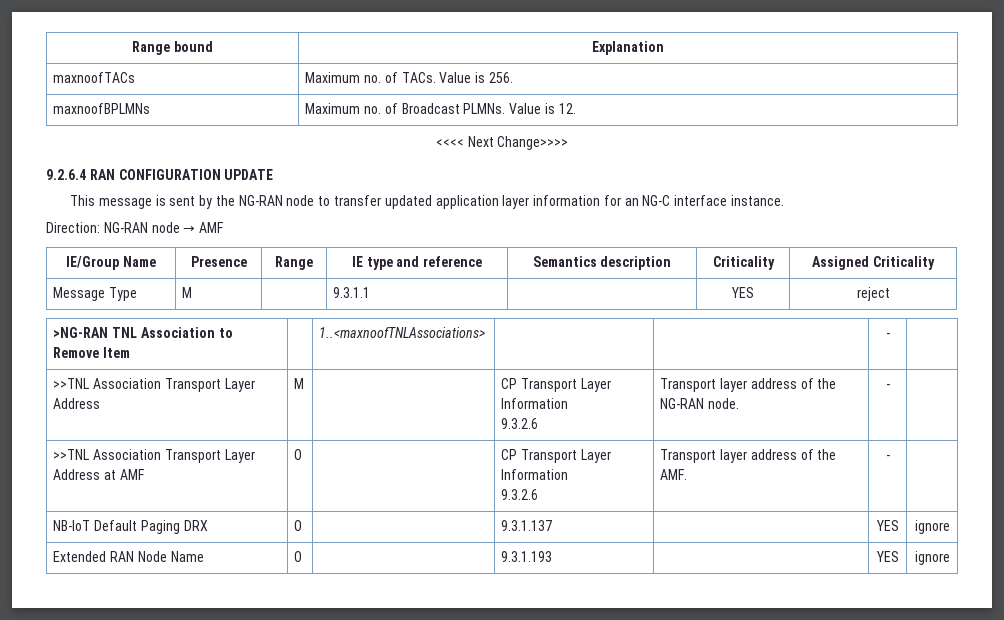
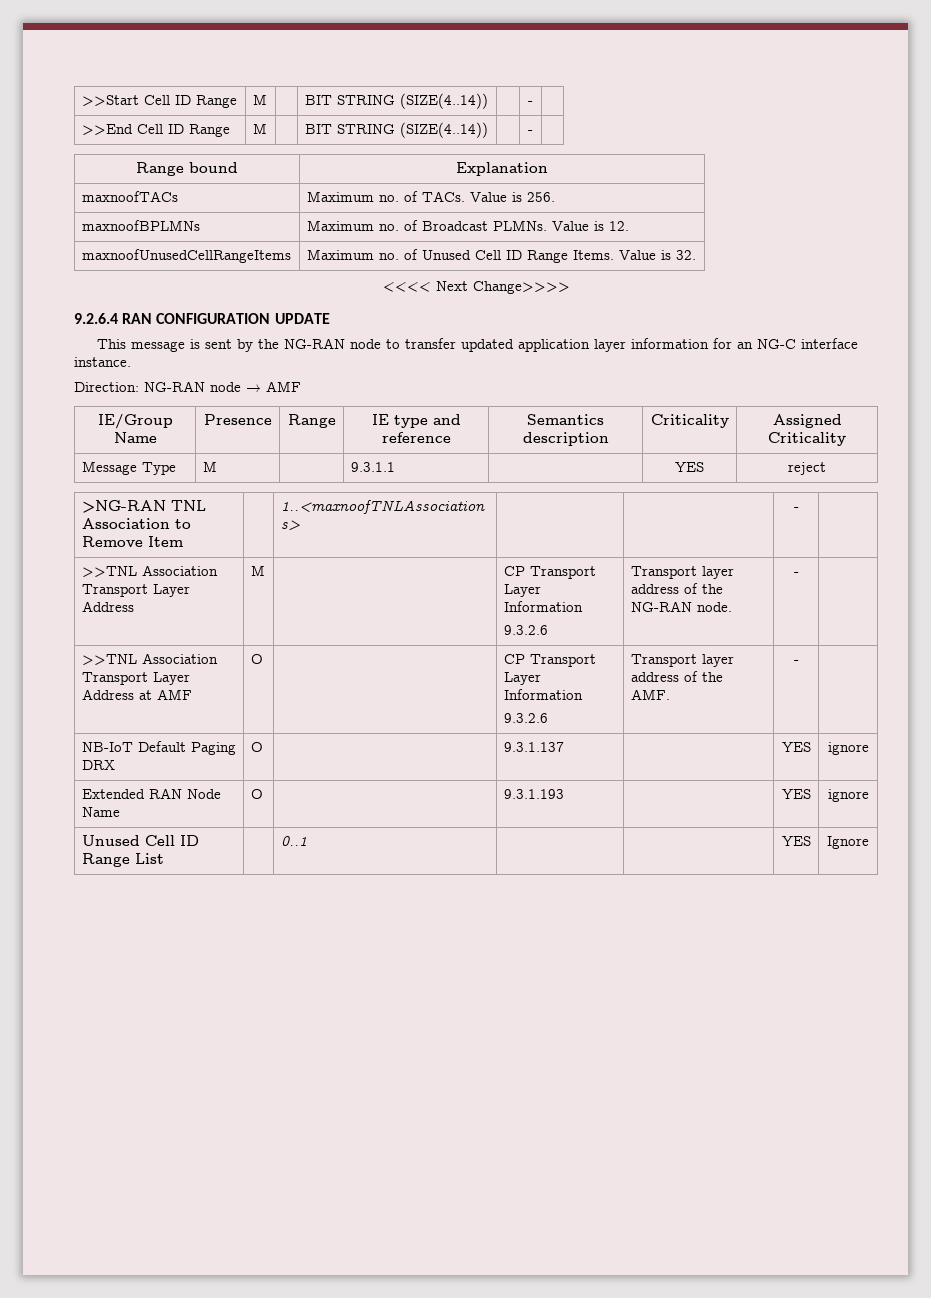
+ >>Start Cell ID Range | M | | BIT STRING (SIZE(4..14)) | | - |
+ >>End Cell ID Range | M | | BIT STRING (SIZE(4..14)) | | - |
+ maxnoofUnusedCellRangeItems | Maximum no. of Unused Cell ID Range Items. Value is 32.
+ Unused Cell ID Range List | | 0..1 | | | YES | Ignore

